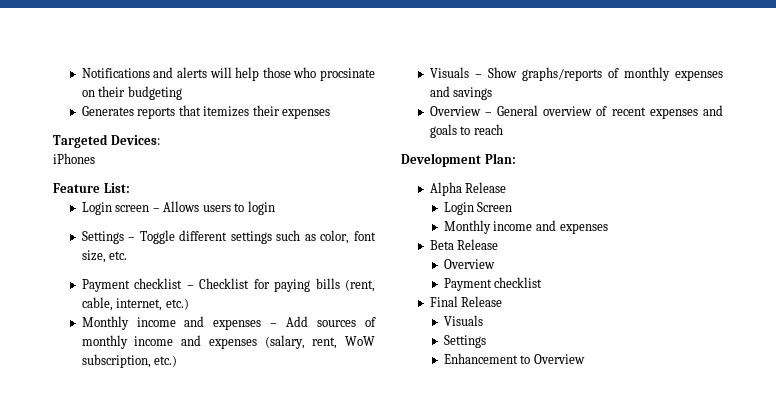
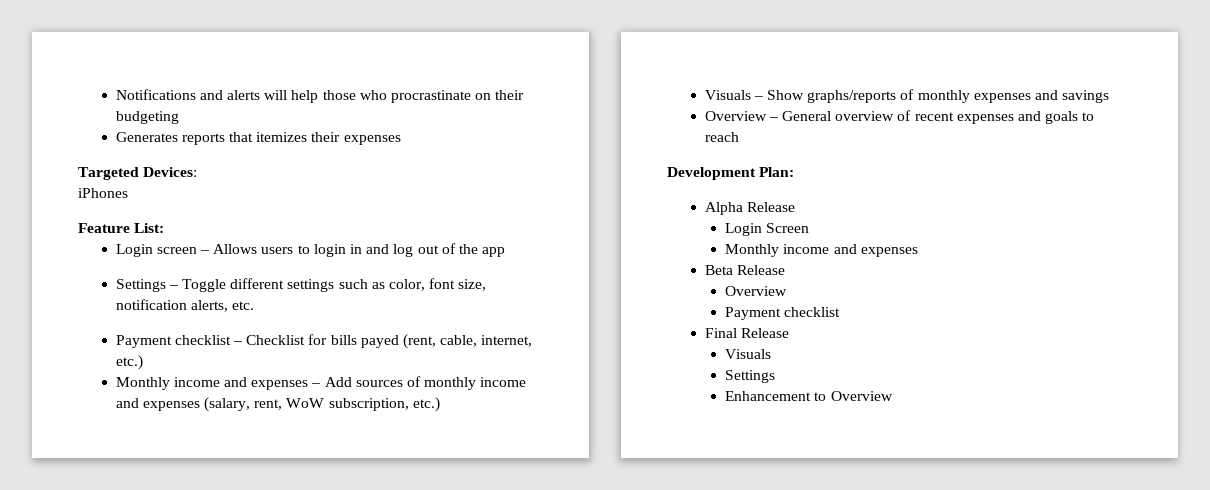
- Notifications and alerts will help those who procsinate on their budgeting
+ Notifications and alerts will help those who procrastinate on their budgeting
- Login screen – Allows users to login
+ Login screen – Allows users to login in and log out of the app
- Settings – Toggle different settings such as color, font size, etc.
+ Settings – Toggle different settings such as color, font size, notification alerts, etc.
- Payment checklist – Checklist for paying bills (rent, cable, internet, etc.)
+ Payment checklist – Checklist for bills payed (rent, cable, internet, etc.)

